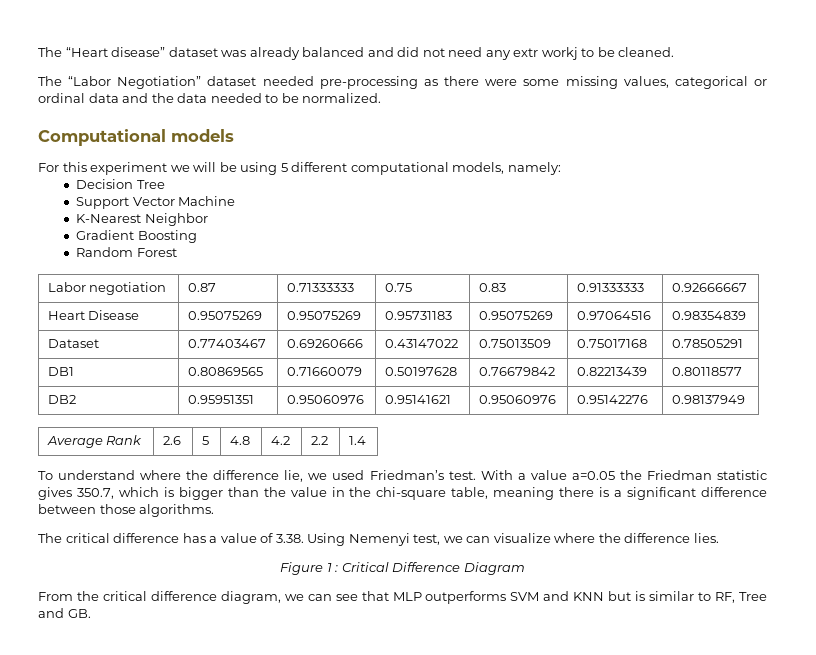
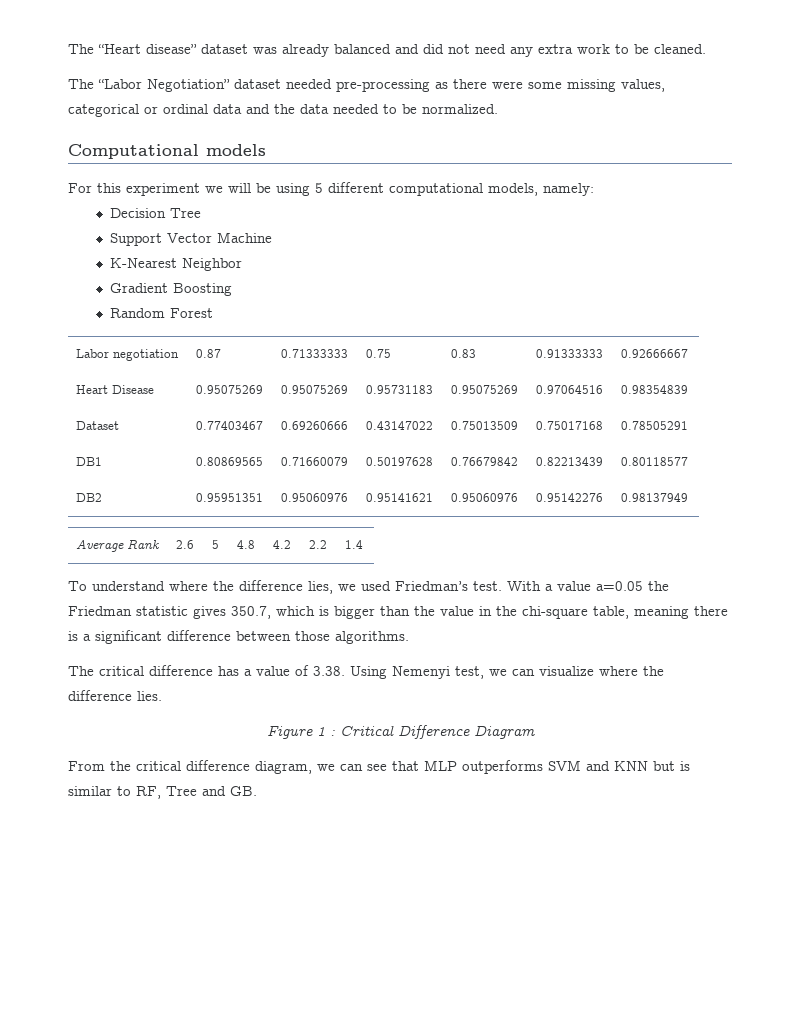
- The “Heart disease” dataset was already balanced and did not need any extr workj to be cleaned.
+ The “Heart disease” dataset was already balanced and did not need any extra work to be cleaned.
- To understand where the difference lie, we used Friedman’s test.
+ To understand where the difference lies, we used Friedman’s test.

